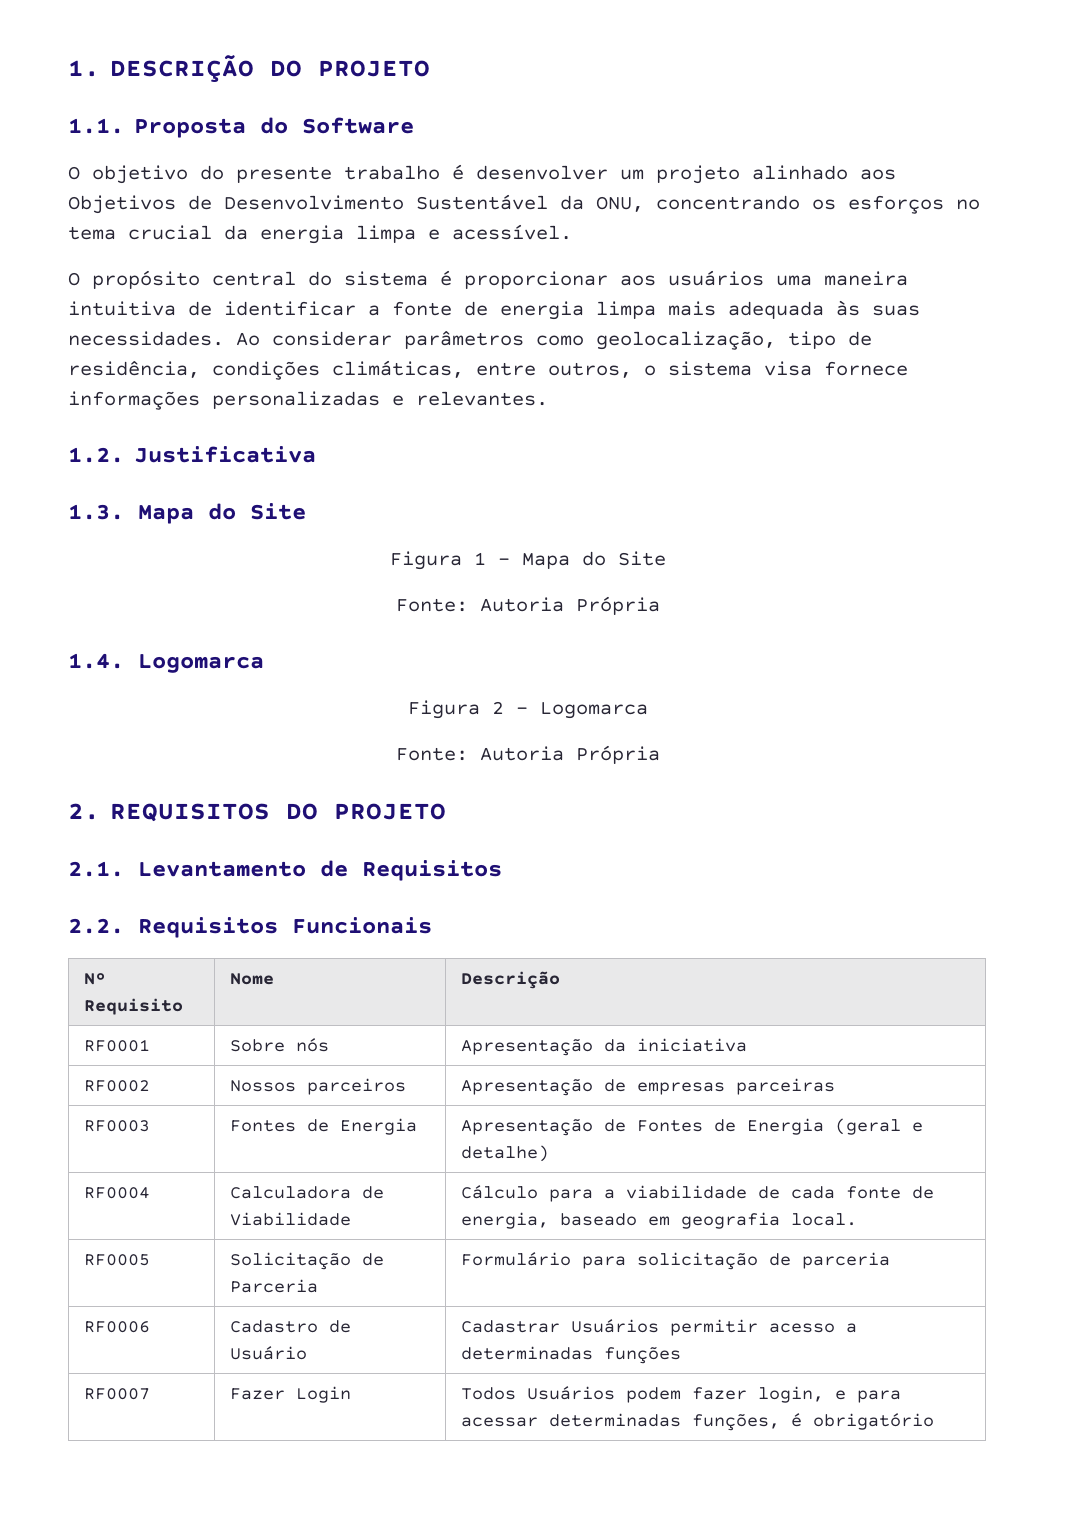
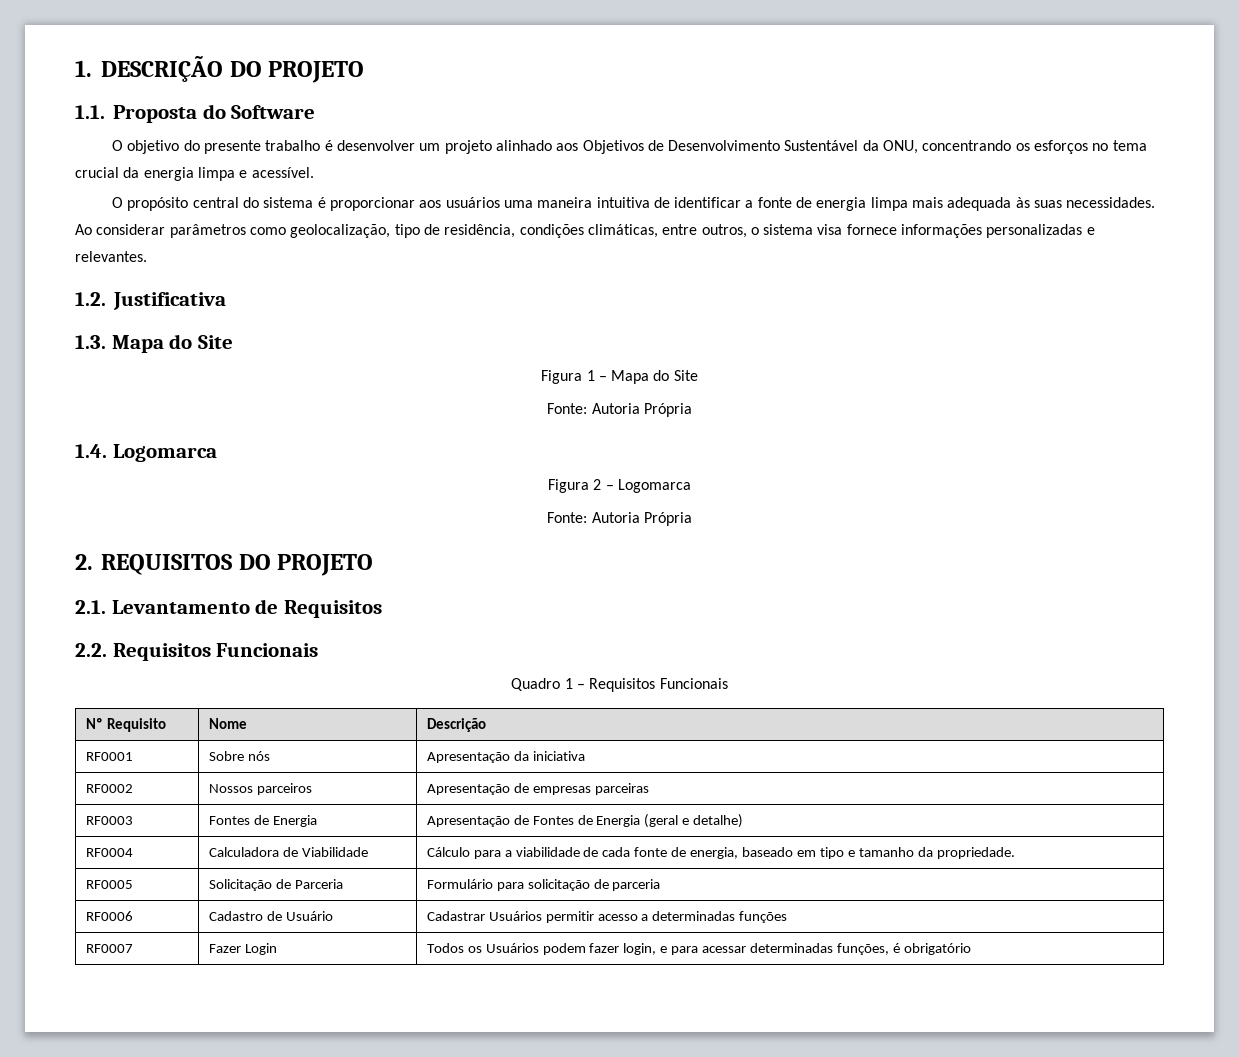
+ Quadro 1 – Requisitos Funcionais
- RF0004 | Calculadora de Viabilidade | Cálculo para a viabilidade de cada fonte de energia, baseado em geografia local.
+ RF0004 | Calculadora de Viabilidade | Cálculo para a viabilidade de cada fonte de energia, baseado em tipo e tamanho da propriedade.
- RF0007 | Fazer Login | Todos Usuários podem fazer login, e para acessar determinadas funções, é obrigatório
+ RF0007 | Fazer Login | Todos os Usuários podem fazer login, e para acessar determinadas funções, é obrigatório

